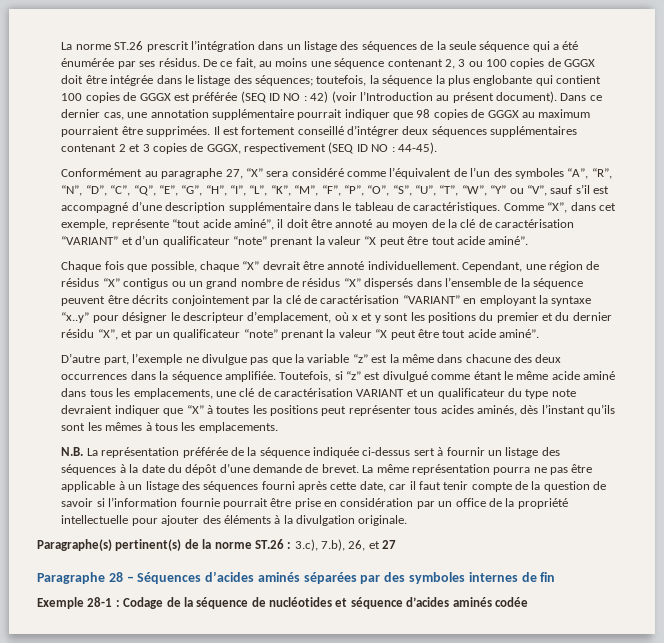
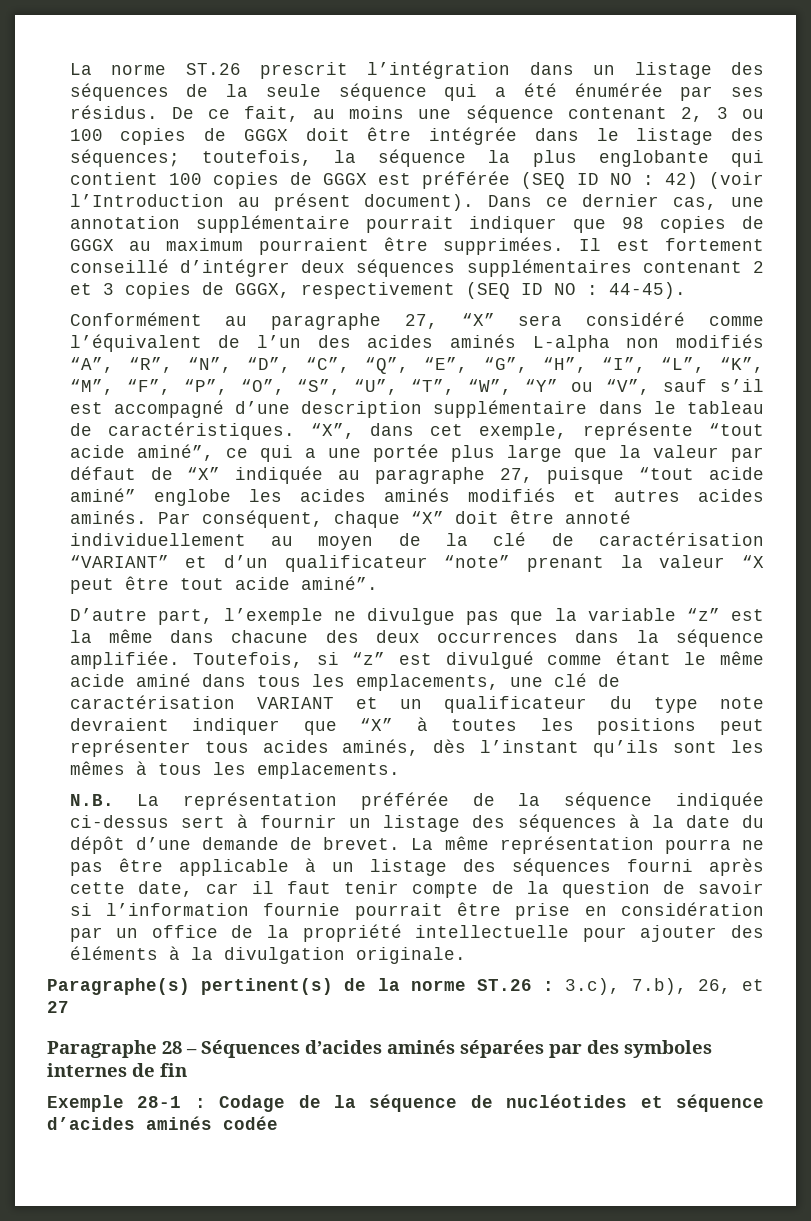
- Conformément au paragraphe 27, “X” sera considéré comme l’équivalent de l’un des symboles “A”, “R”, “N”, “D”, “C”, “Q”, “E”, “G”, “H”, “I”, “L”, “K”, “M”, “F”, “P”, “O”, “S”, “U”, “T”, “W”, “Y” ou “V”, sauf s’il est accompagné d’une description supplémentaire dans le tableau de caractéristiques.
+ Conformément au paragraphe 27, “X” sera considéré comme l’équivalent de l’un des acides aminés L-alpha non modifiés “A”, “R”, “N”, “D”, “C”, “Q”, “E”, “G”, “H”, “I”, “L”, “K”, “M”, “F”, “P”, “O”, “S”, “U”, “T”, “W”, “Y” ou “V”, sauf s’il est accompagné d’une description supplémentaire dans le tableau de caractéristiques.
- Comme “X”, dans cet exemple, représente “tout acide aminé”, il doit être annoté au moyen de la clé de caractérisation “VARIANT” et d’un qualificateur “note” prenant la valeur “X peut être tout acide aminé”.
+ “X”, dans cet exemple, représente “tout acide aminé”, ce qui a une portée plus large que la valeur par défaut de “X” indiquée au paragraphe 27, puisque “tout acide aminé” englobe les acides aminés modifiés et autres acides aminés. Par conséquent, chaque “X” doit être annoté individuellement au moyen de la clé de caractérisation “VARIANT” et d’un qualificateur “note” prenant la valeur “X peut être tout acide aminé”.
- Chaque fois que possible, chaque “X” devrait être annoté individuellement. Cependant, une région de résidus “X” contigus ou un grand nombre de résidus “X” dispersés dans l’ensemble de la séquence peuvent être décrits conjointement par la clé de caractérisation “VARIANT” en employant la syntaxe “x..y” pour désigner le descripteur d’emplacement, où x et y sont les positions du premier et du dernier résidu “X”, et par un qualificateur “note” prenant la valeur “X peut être tout acide aminé”.

